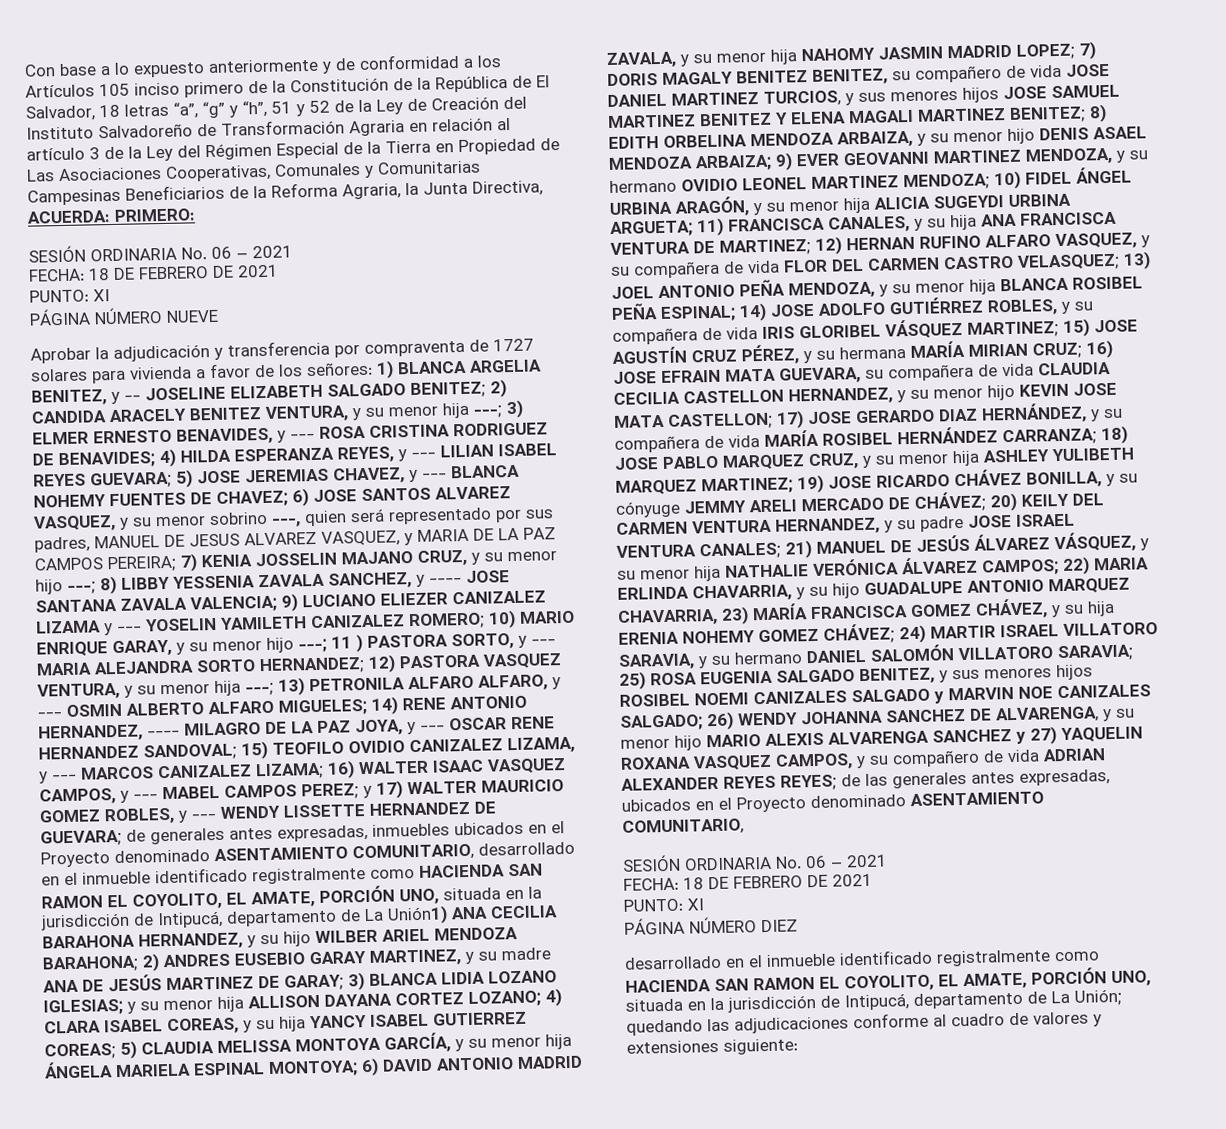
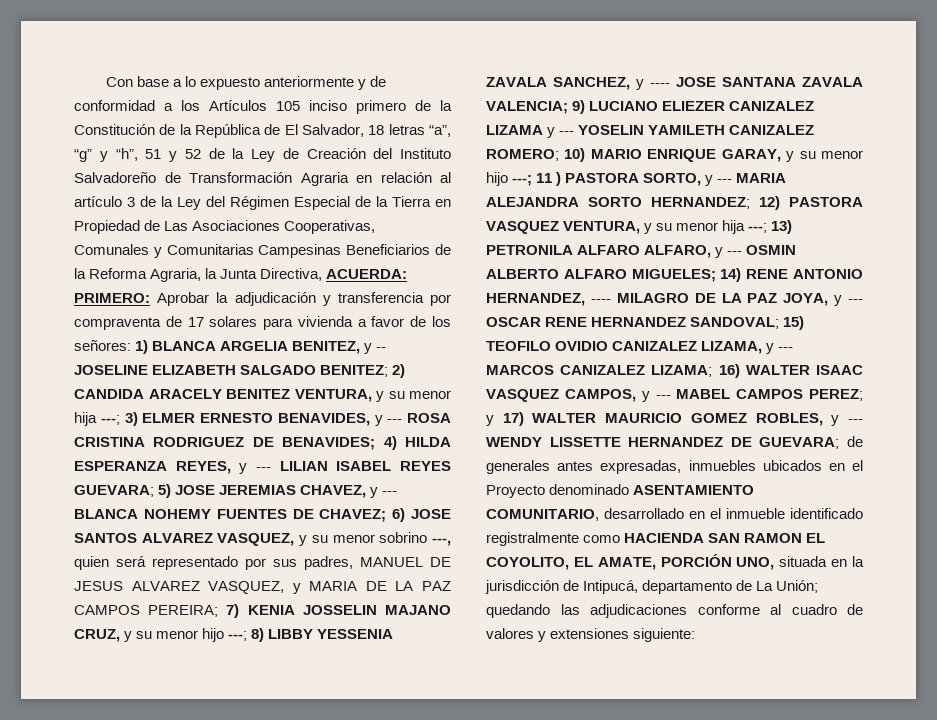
- PRIMERO:
- SESIÓN ORDINARIA No. 06 – 2021
- FECHA: 18 DE FEBRERO DE 2021
- PUNTO: XI
- PÁGINA NÚMERO NUEVE
- Aprobar la adjudicación y transferencia por compraventa de 1727 solares para vivienda a favor de los señores:
+ PRIMERO: Aprobar la adjudicación y transferencia por compraventa de 17 solares para vivienda a favor de los señores:
- de generales antes expresadas, inmuebles ubicados en el Proyecto denominado ASENTAMIENTO COMUNITARIO, desarrollado en el inmueble identificado registralmente como HACIENDA SAN RAMON EL COYOLITO, EL AMATE, PORCIÓN UNO, situada en la jurisdicción de Intipucá, departamento de La Unión1) ANA CECILIA BARAHONA HERNANDEZ, y su hijo WILBER ARIEL MENDOZA BARAHONA; 2) ANDRES EUSEBIO GARAY MARTINEZ, y su madre ANA DE JESÚS MARTINEZ DE GARAY; 3) BLANCA LIDIA LOZANO IGLESIAS; y su menor hija ALLISON DAYANA CORTEZ LOZANO; 4) CLARA ISABEL COREAS, y su hija YANCY ISABEL GUTIERREZ COREAS; 5) CLAUDIA MELISSA MONTOYA GARCÍA, y su menor hija ÁNGELA MARIELA ESPINAL MONTOYA; 6) DAVID ANTONIO MADRID ZAVALA, y su menor hija NAHOMY JASMIN MADRID LOPEZ; 7) DORIS MAGALY BENITEZ BENITEZ, su compañero de vida JOSE DANIEL MARTINEZ TURCIOS, y sus menores hijos JOSE SAMUEL MARTINEZ BENITEZ Y ELENA MAGALI MARTINEZ BENITEZ; 8) EDITH ORBELINA MENDOZA ARBAIZA, y su menor hijo DENIS ASAEL MENDOZA ARBAIZA; 9) EVER GEOVANNI MARTINEZ MENDOZA, y su hermano OVIDIO LEONEL MARTINEZ MENDOZA; 10) FIDEL ÁNGEL URBINA ARAGÓN, y su menor hija ALICIA SUGEYDI URBINA ARGUETA; 11) FRANCISCA CANALES, y su hija ANA FRANCISCA VENTURA DE MARTINEZ; 12) HERNAN RUFINO ALFARO VASQUEZ, y su compañera de vida FLOR DEL CARMEN CASTRO VELASQUEZ; 13) JOEL ANTONIO PEÑA MENDOZA, y su menor hija BLANCA ROSIBEL PEÑA ESPINAL; 14) JOSE ADOLFO GUTIÉRREZ ROBLES, y su compañera de vida IRIS GLORIBEL VÁSQUEZ MARTINEZ; 15) JOSE AGUSTÍN CRUZ PÉREZ, y su hermana MARÍA MIRIAN CRUZ; 16) JOSE EFRAIN MATA GUEVARA, su compañera de vida CLAUDIA CECILIA CASTELLON HERNANDEZ, y su menor hijo KEVIN JOSE MATA CASTELLON; 17) JOSE GERARDO DIAZ HERNÁNDEZ, y su compañera de vida MARÍA ROSIBEL HERNÁNDEZ CARRANZA; 18) JOSE PABLO MARQUEZ CRUZ, y su menor hija ASHLEY YULIBETH MARQUEZ MARTINEZ; 19) JOSE RICARDO CHÁVEZ BONILLA, y su cónyuge JEMMY ARELI MERCADO DE CHÁVEZ; 20) KEILY DEL CARMEN VENTURA HERNANDEZ, y su padre JOSE ISRAEL VENTURA CANALES; 21) MANUEL DE JESÚS ÁLVAREZ VÁSQUEZ, y su menor hija NATHALIE VERÓNICA ÁLVAREZ CAMPOS; 22) MARIA ERLINDA CHAVARRIA, y su hijo GUADALUPE ANTONIO MARQUEZ CHAVARRIA, 23) MARÍA FRANCISCA GOMEZ CHÁVEZ, y su hija ERENIA NOHEMY GOMEZ CHÁVEZ; 24) MARTIR ISRAEL VILLATORO SARAVIA, y su hermano DANIEL SALOMÓN VILLATORO SARAVIA; 25) ROSA EUGENIA SALGADO BENITEZ, y sus menores hijos ROSIBEL NOEMI CANIZALES SALGADO y MARVIN NOE CANIZALES SALGADO; 26) WENDY JOHANNA SANCHEZ DE ALVARENGA, y su menor hijo MARIO ALEXIS ALVARENGA SANCHEZ y 27) YAQUELIN ROXANA VASQUEZ CAMPOS, y su compañero de vida ADRIAN ALEXANDER REYES REYES; de las generales antes expresadas, ubicados en el Proyecto denominado ASENTAMIENTO COMUNITARIO,
- SESIÓN ORDINARIA No. 06 – 2021
- FECHA: 18 DE FEBRERO DE 2021
- PUNTO: XI
- PÁGINA NÚMERO DIEZ
- desarrollado en el inmueble identificado registralmente como HACIENDA SAN RAMON EL COYOLITO, EL AMATE, PORCIÓN UNO, situada en la jurisdicción de Intipucá, departamento de La Unión;
+ de generales antes expresadas, inmuebles ubicados en el Proyecto denominado ASENTAMIENTO COMUNITARIO, desarrollado en el inmueble identificado registralmente como HACIENDA SAN RAMON EL COYOLITO, EL AMATE, PORCIÓN UNO, situada en la jurisdicción de Intipucá, departamento de La Unión;

